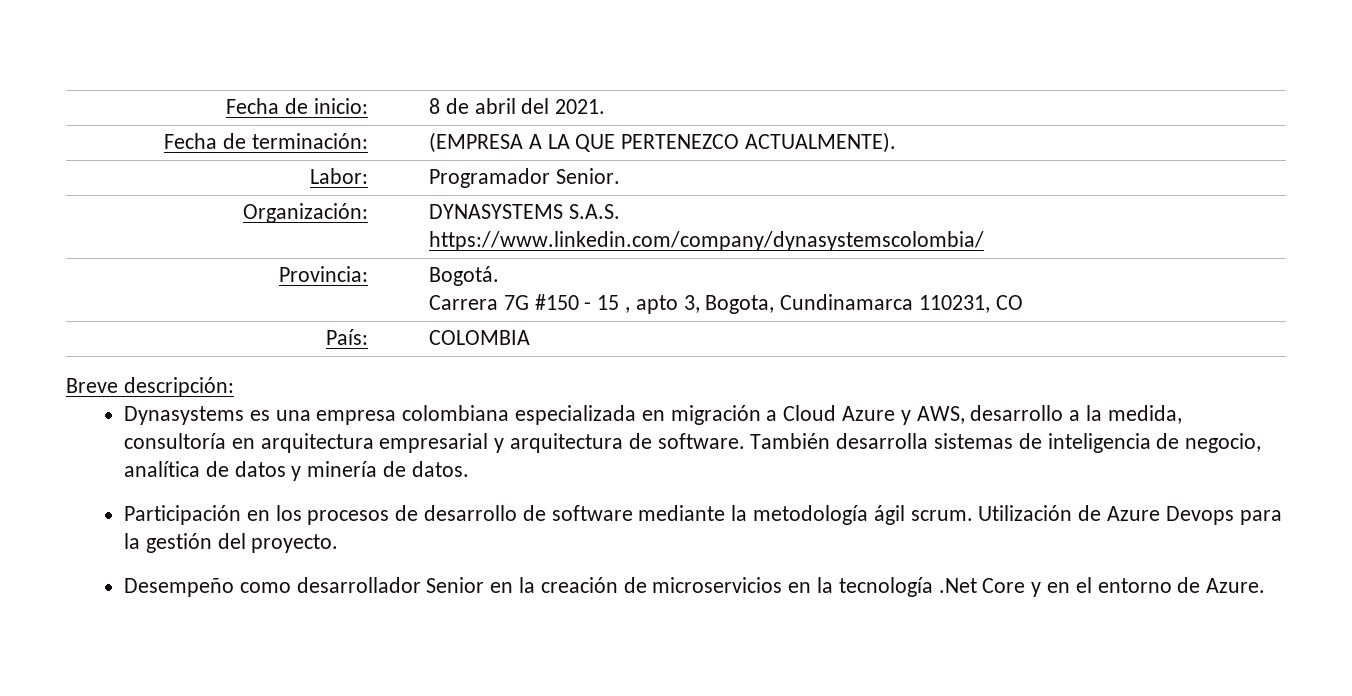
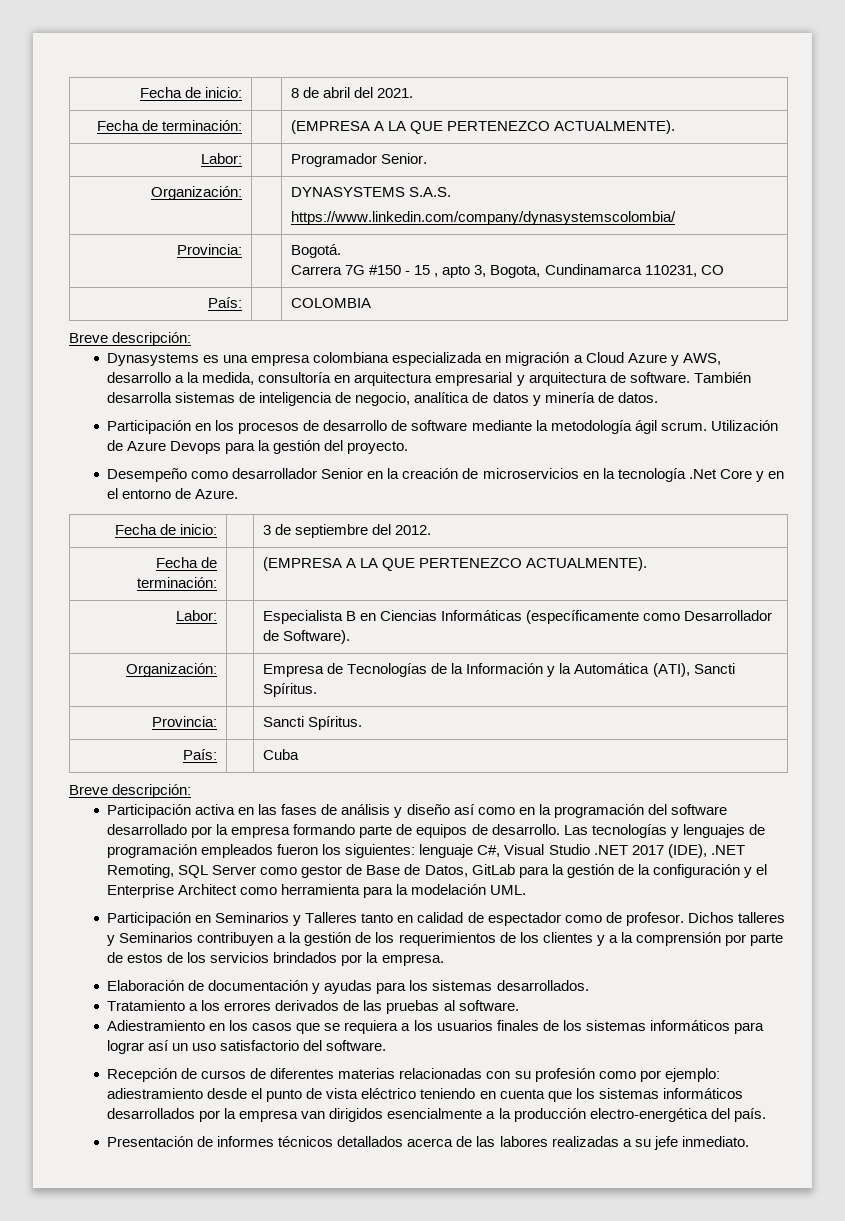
+ Fecha de inicio: | | 3 de septiembre del 2012.
+ Fecha de terminación: | | (EMPRESA A LA QUE PERTENEZCO ACTUALMENTE).
+ Labor: | | Especialista B en Ciencias Informáticas (específicamente como Desarrollador de Software).
+ Organización: | | Empresa de Tecnologías de la Información y la Automática (ATI), Sancti Spíritus.
+ Provincia: | | Sancti Spíritus.
+ País: | | Cuba
+ Breve descripción:
+ Participación activa en las fases de análisis y diseño así como en la programación del software desarrollado por la empresa formando parte de equipos de desarrollo. Las tecnologías y lenguajes de programación empleados fueron los siguientes: lenguaje C#, Visual Studio .NET 2017 (IDE), .NET Remoting, SQL Server como gestor de Base de Datos, GitLab para la gestión de la configuración y el Enterprise Architect como herramienta para la modelación UML.
+ Participación en Seminarios y Talleres tanto en calidad de espectador como de profesor. Dichos talleres y Seminarios contribuyen a la gestión de los requerimientos de los clientes y a la comprensión por parte de estos de los servicios brindados por la empresa.
+ Elaboración de documentación y ayudas para los sistemas desarrollados.
+ Tratamiento a los errores derivados de las pruebas al software.
+ Adiestramiento en los casos que se requiera a los usuarios finales de los sistemas informáticos para lograr así un uso satisfactorio del software.
+ Recepción de cursos de diferentes materias relacionadas con su profesión como por ejemplo: adiestramiento desde el punto de vista eléctrico teniendo en cuenta que los sistemas informáticos desarrollados por la empresa van dirigidos esencialmente a la producción electro-energética del país.
+ Presentación de informes técnicos detallados acerca de las labores realizadas a su jefe inmediato.

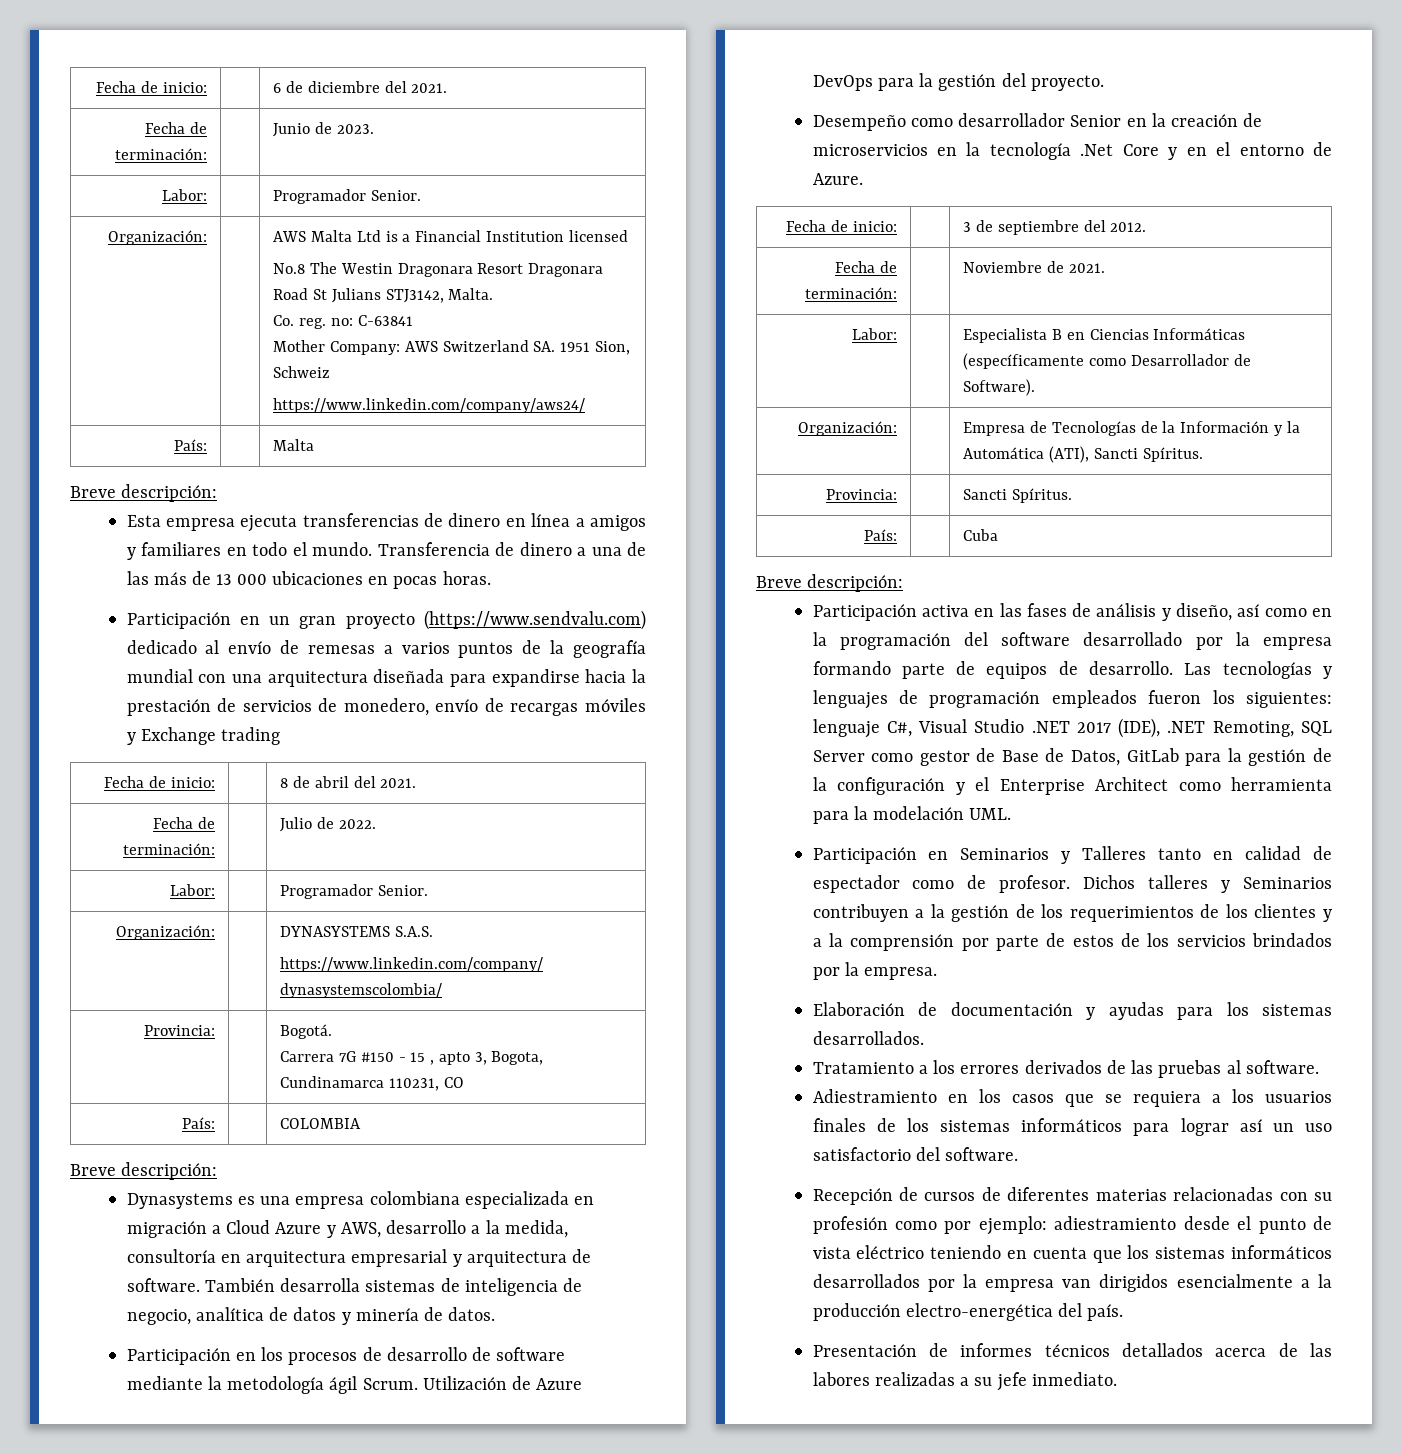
+ Fecha de inicio: | | 6 de diciembre del 2021.
+ Fecha de terminación: | | Junio de 2023.
+ Labor: | | Programador Senior.
+ Organización: | | AWS Malta Ltd is a Financial Institution licensed
+ No.8 The Westin Dragonara Resort Dragonara Road St Julians STJ3142, Malta.
+ Co. reg. no: C-63841
+ Mother Company: AWS Switzerland SA. 1951 Sion, Schweiz
+ https://www.linkedin.com/company/aws24/
+ País: | | Malta
+ Breve descripción:
+ Esta empresa ejecuta transferencias de dinero en línea a amigos y familiares en todo el mundo. Transferencia de dinero a una de las más de 13 000 ubicaciones en pocas horas.
+ Participación en un gran proyecto (https://www.sendvalu.com) dedicado al envío de remesas a varios puntos de la geografía mundial con una arquitectura diseñada para expandirse hacia la prestación de servicios de monedero, envío de recargas móviles y Exchange trading
  Fecha de inicio: | | 8 de abril del 2021.
- Fecha de terminación: | | (EMPRESA A LA QUE PERTENEZCO ACTUALMENTE).
+ Fecha de terminación: | | Julio de 2022.
- Participación en los procesos de desarrollo de software mediante la metodología ágil scrum.
+ Participación en los procesos de desarrollo de software mediante la metodología ágil Scrum.
- Utilización de Azure Devops para la gestión del proyecto.
+ Utilización de Azure DevOps para la gestión del proyecto.
  Fecha de inicio: | | 3 de septiembre del 2012.
- Fecha de terminación: | | (EMPRESA A LA QUE PERTENEZCO ACTUALMENTE).
+ Fecha de terminación: | | Noviembre de 2021.
- Participación activa en las fases de análisis y diseño así como en la programación del software desarrollado por la empresa formando parte de equipos de desarrollo.
+ Participación activa en las fases de análisis y diseño, así como en la programación del software desarrollado por la empresa formando parte de equipos de desarrollo.

